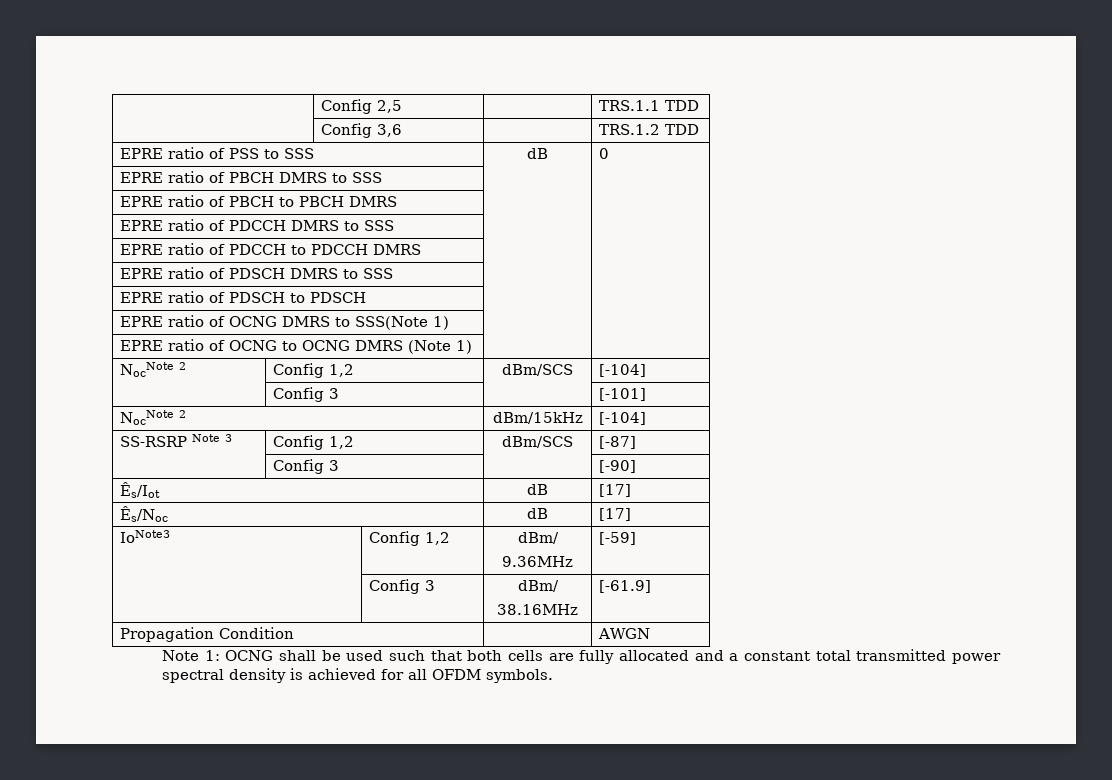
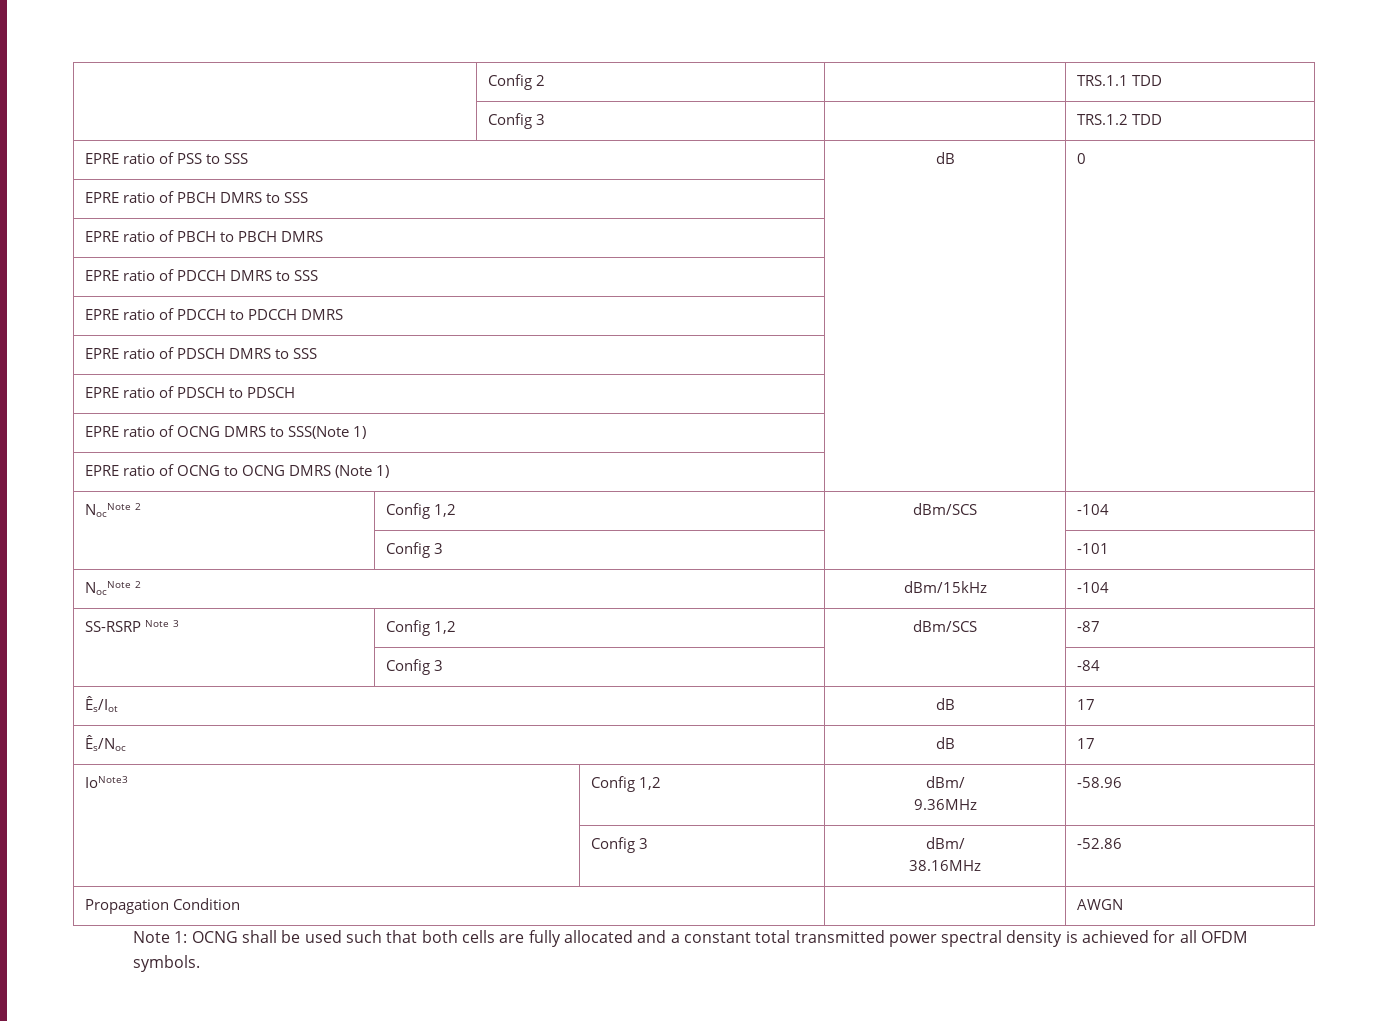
- | Config 2,5 | | TRS.1.1 TDD
+ | Config 2 | | TRS.1.1 TDD
- | Config 3,6 | | TRS.1.2 TDD
+ | Config 3 | | TRS.1.2 TDD
- NocNote 2 | Config 1,2 | dBm/SCS | [-104]
- | Config 3 | | [-101]
+ NocNote 2 | Config 1,2 | dBm/SCS | -104
+ | Config 3 | | -101
- NocNote 2 | dBm/15kHz | [-104]
+ NocNote 2 | dBm/15kHz | -104
- SS-RSRP Note 3 | Config 1,2 | dBm/SCS | [-87]
- | Config 3 | | [-90]
+ SS-RSRP Note 3 | Config 1,2 | dBm/SCS | -87
+ | Config 3 | | -84
- Ês/Iot | dB | [17]
+ Ês/Iot | dB | 17
- Ês/Noc | dB | [17]
+ Ês/Noc | dB | 17
  IoNote3 | Config 1,2 | dBm/
- 9.36MHz | [-59]
+ 9.36MHz | -58.96
  | Config 3 | dBm/
- 38.16MHz | [-61.9]
+ 38.16MHz | -52.86

